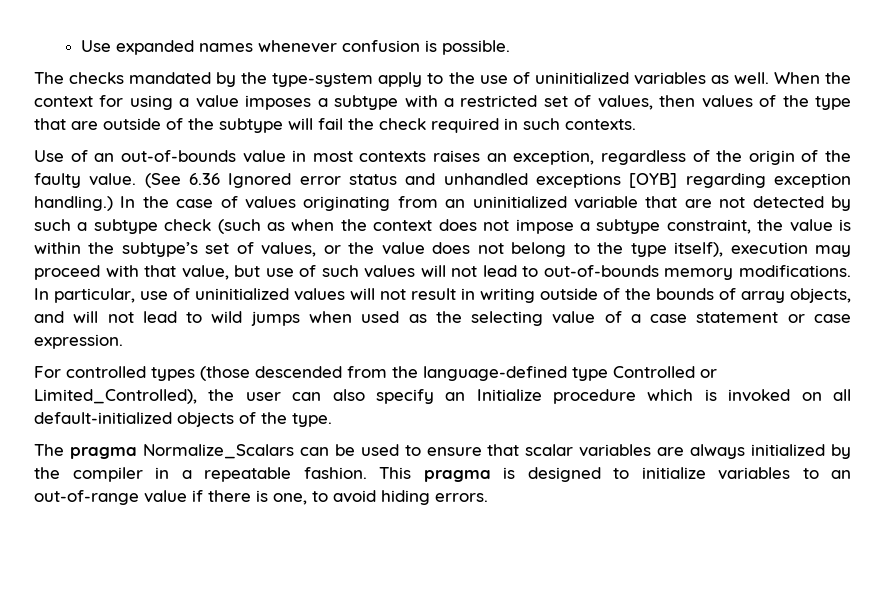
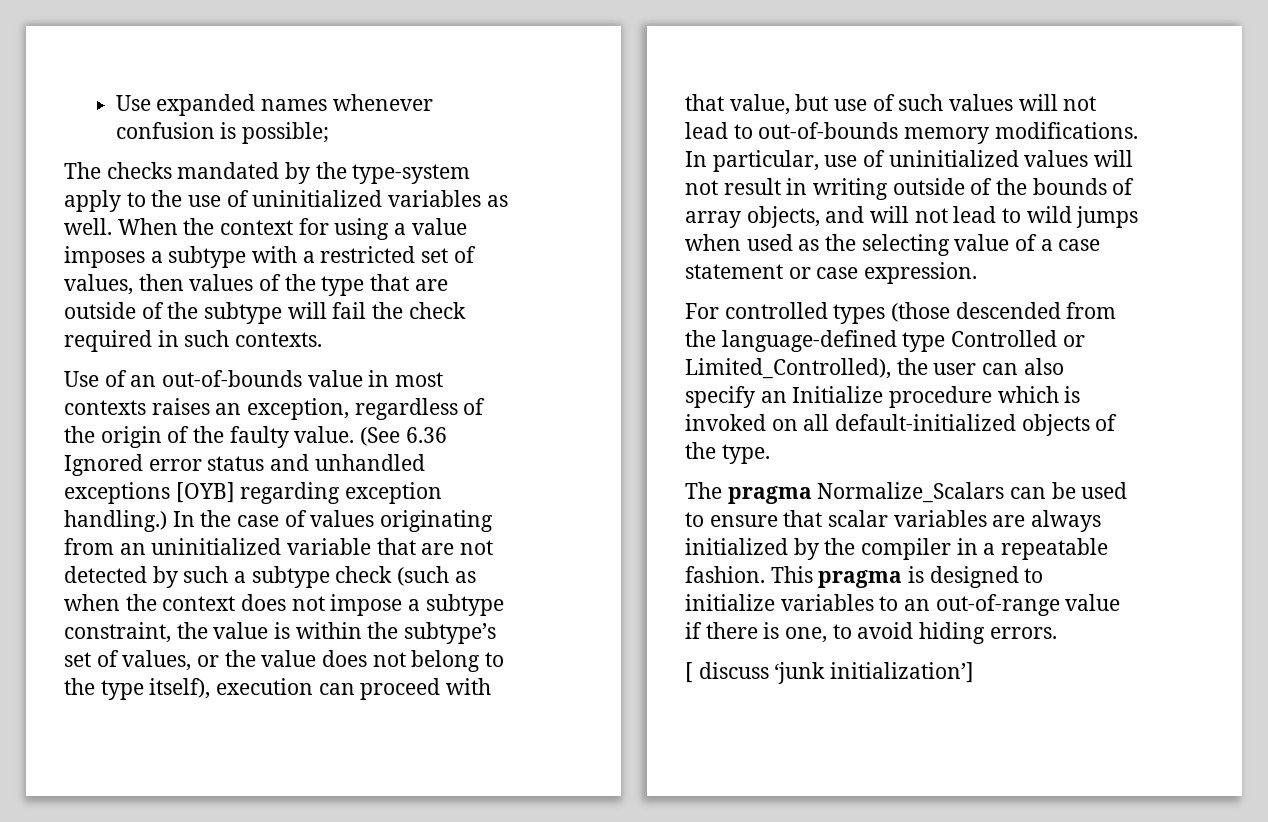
- Use expanded names whenever confusion is possible.
+ Use expanded names whenever confusion is possible;
- In the case of values originating from an uninitialized variable that are not detected by such a subtype check (such as when the context does not impose a subtype constraint, the value is within the subtype’s set of values, or the value does not belong to the type itself), execution may proceed with that value, but use of such values will not lead to out-of-bounds memory modifications.
+ In the case of values originating from an uninitialized variable that are not detected by such a subtype check (such as when the context does not impose a subtype constraint, the value is within the subtype’s set of values, or the value does not belong to the type itself), execution can proceed with that value, but use of such values will not lead to out-of-bounds memory modifications.
+ [ discuss ‘junk initialization’]

